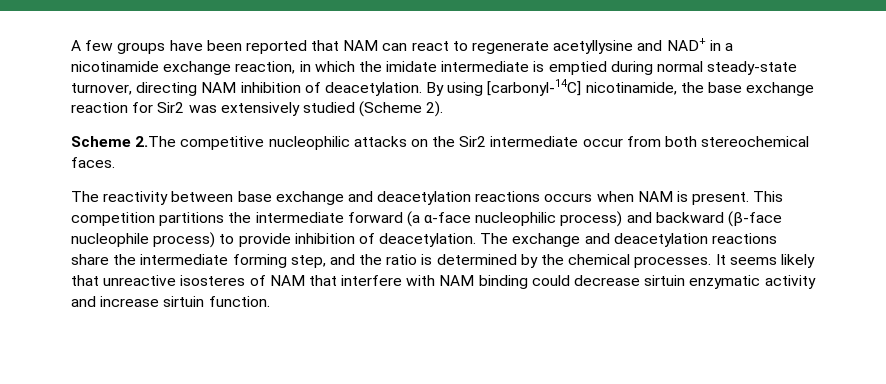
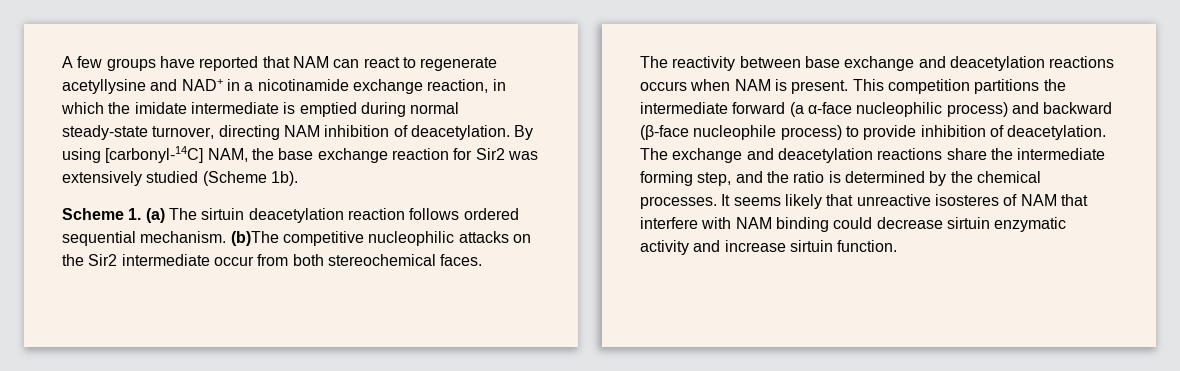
- A few groups have been reported that NAM can react to regenerate acetyllysine and NAD+ in a nicotinamide exchange reaction, in which the imidate intermediate is emptied during normal steady-state turnover, directing NAM inhibition of deacetylation.
+ A few groups have reported that NAM can react to regenerate acetyllysine and NAD+ in a nicotinamide exchange reaction, in which the imidate intermediate is emptied during normal steady-state turnover, directing NAM inhibition of deacetylation.
- By using [carbonyl-14C] nicotinamide, the base exchange reaction for Sir2 was extensively studied (Scheme 2).
+ By using [carbonyl-14C] NAM, the base exchange reaction for Sir2 was extensively studied (Scheme 1b).
- Scheme 2.The competitive nucleophilic attacks on the Sir2 intermediate occur from both stereochemical faces.
+ Scheme 1. (a) The sirtuin deacetylation reaction follows ordered sequential mechanism. (b)The competitive nucleophilic attacks on the Sir2 intermediate occur from both stereochemical faces.

